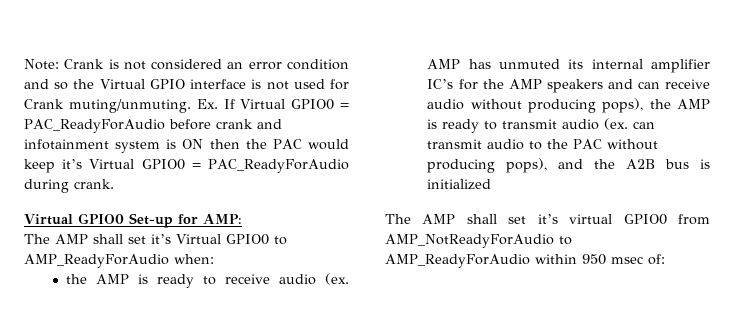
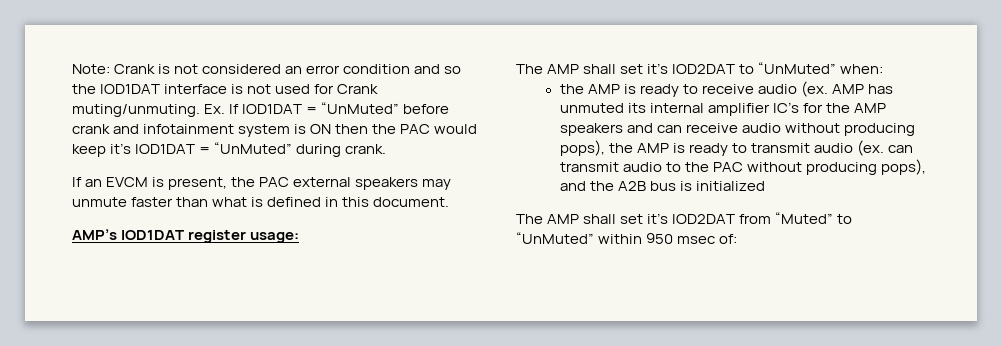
- Note: Crank is not considered an error condition and so the Virtual GPIO interface is not used for Crank muting/unmuting.
+ Note: Crank is not considered an error condition and so the IOD1DAT interface is not used for Crank muting/unmuting.
- Ex. If Virtual GPIO0 = PAC_ReadyForAudio before crank and infotainment system is ON then the PAC would keep it’s Virtual GPIO0 = PAC_ReadyForAudio during crank.
- Virtual GPIO0 Set-up for AMP:
- The AMP shall set it’s Virtual GPIO0 to AMP_ReadyForAudio when:
+ Ex. If IOD1DAT = “UnMuted” before crank and infotainment system is ON then the PAC would keep it’s IOD1DAT = “UnMuted” during crank.
+ If an EVCM is present, the PAC external speakers may unmute faster than what is defined in this document.
+ AMP’s IOD1DAT register usage:
+ The AMP shall set it’s IOD2DAT to “UnMuted” when:
- The AMP shall set it’s virtual GPIO0 from AMP_NotReadyForAudio to AMP_ReadyForAudio within 950 msec of:
+ The AMP shall set it’s IOD2DAT from “Muted” to “UnMuted” within 950 msec of:

